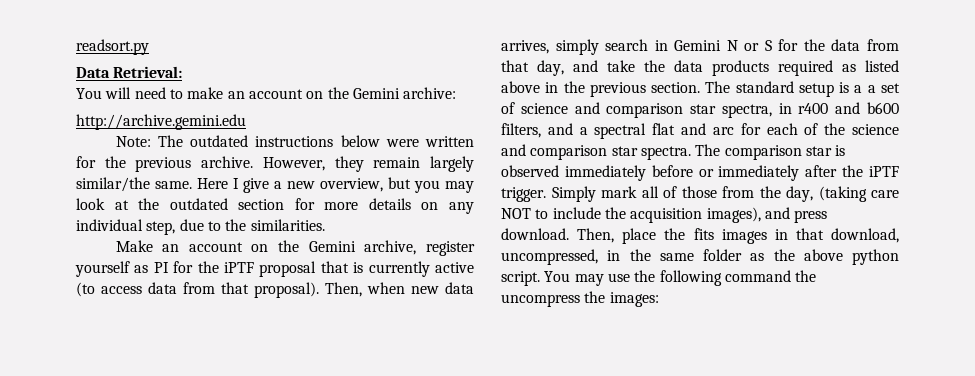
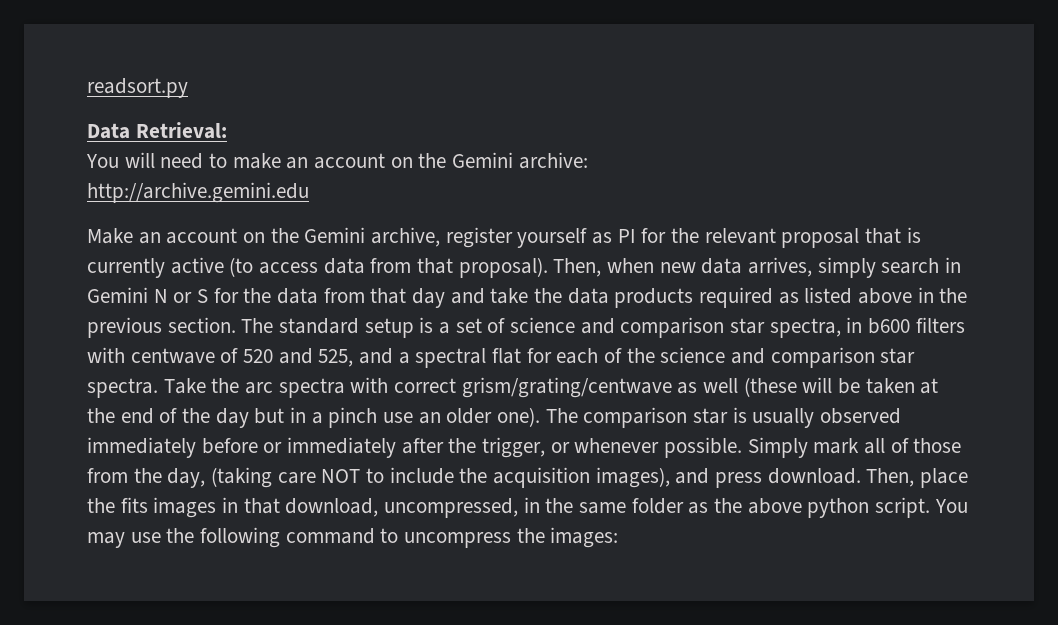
- Note: The outdated instructions below were written for the previous archive. However, they remain largely similar/the same. Here I give a new overview, but you may look at the outdated section for more details on any individual step, due to the similarities.
- Make an account on the Gemini archive, register yourself as PI for the iPTF proposal that is currently active (to access data from that proposal).
+ Make an account on the Gemini archive, register yourself as PI for the relevant proposal that is currently active (to access data from that proposal).
- Then, when new data arrives, simply search in Gemini N or S for the data from that day, and take the data products required as listed above in the previous section.
+ Then, when new data arrives, simply search in Gemini N or S for the data from that day and take the data products required as listed above in the previous section.
- The standard setup is a a set of science and comparison star spectra, in r400 and b600 filters, and a spectral flat and arc for each of the science and comparison star spectra.
+ The standard setup is a set of science and comparison star spectra, in b600 filters with centwave of 520 and 525, and a spectral flat for each of the science and comparison star spectra.
+ Take the arc spectra with correct grism/grating/centwave as well (these will be taken at the end of the day but in a pinch use an older one).
- The comparison star is observed immediately before or immediately after the iPTF trigger.
+ The comparison star is usually observed immediately before or immediately after the trigger, or whenever possible.
- You may use the following command the uncompress the images:
+ You may use the following command to uncompress the images:

